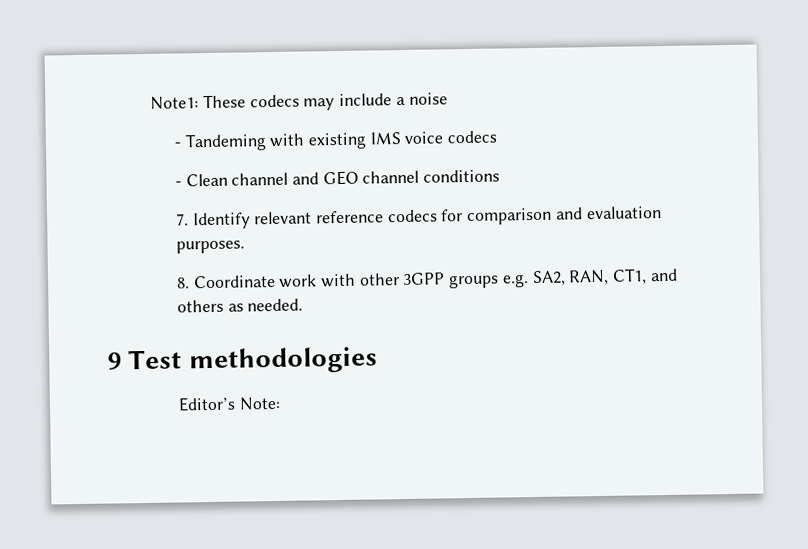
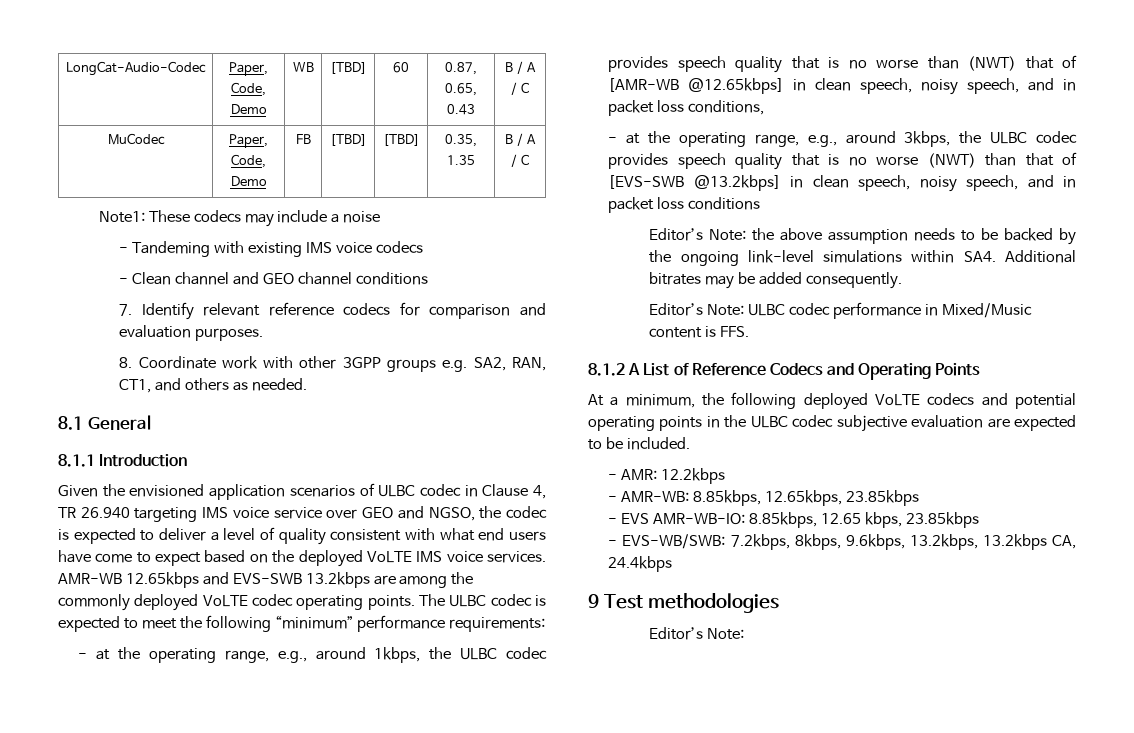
+ LongCat-Audio-Codec | Paper, Code, Demo | WB | [TBD] | 60 | 0.87, 0.65, 0.43 | B / A / C
+ MuCodec | Paper, Code, Demo | FB | [TBD] | [TBD] | 0.35, 1.35 | B / A / C
+ 8.1 General
+ 8.1.1 Introduction
+ Given the envisioned application scenarios of ULBC codec in Clause 4, TR 26.940 targeting IMS voice service over GEO and NGSO, the codec is expected to deliver a level of quality consistent with what end users have come to expect based on the deployed VoLTE IMS voice services. AMR-WB 12.65kbps and EVS-SWB 13.2kbps are among the commonly deployed VoLTE codec operating points. The ULBC codec is expected to meet the following “minimum” performance requirements:
+ - at the operating range, e.g., around 1kbps, the ULBC codec provides speech quality that is no worse than (NWT) that of [AMR-WB @12.65kbps] in clean speech, noisy speech, and in packet loss conditions,
+ - at the operating range, e.g., around 3kbps, the ULBC codec provides speech quality that is no worse (NWT) than that of [EVS-SWB @13.2kbps] in clean speech, noisy speech, and in packet loss conditions
+ Editor’s Note: the above assumption needs to be backed by the ongoing link-level simulations within SA4. Additional bitrates may be added consequently.
+ Editor’s Note: ULBC codec performance in Mixed/Music content is FFS.
+ 8.1.2 A List of Reference Codecs and Operating Points
+ At a minimum, the following deployed VoLTE codecs and potential operating points in the ULBC codec subjective evaluation are expected to be included.
+ - AMR: 12.2kbps
+ - AMR-WB: 8.85kbps, 12.65kbps, 23.85kbps
+ - EVS AMR-WB-IO: 8.85kbps, 12.65 kbps, 23.85kbps
+ - EVS-WB/SWB: 7.2kbps, 8kbps, 9.6kbps, 13.2kbps, 13.2kbps CA, 24.4kbps

